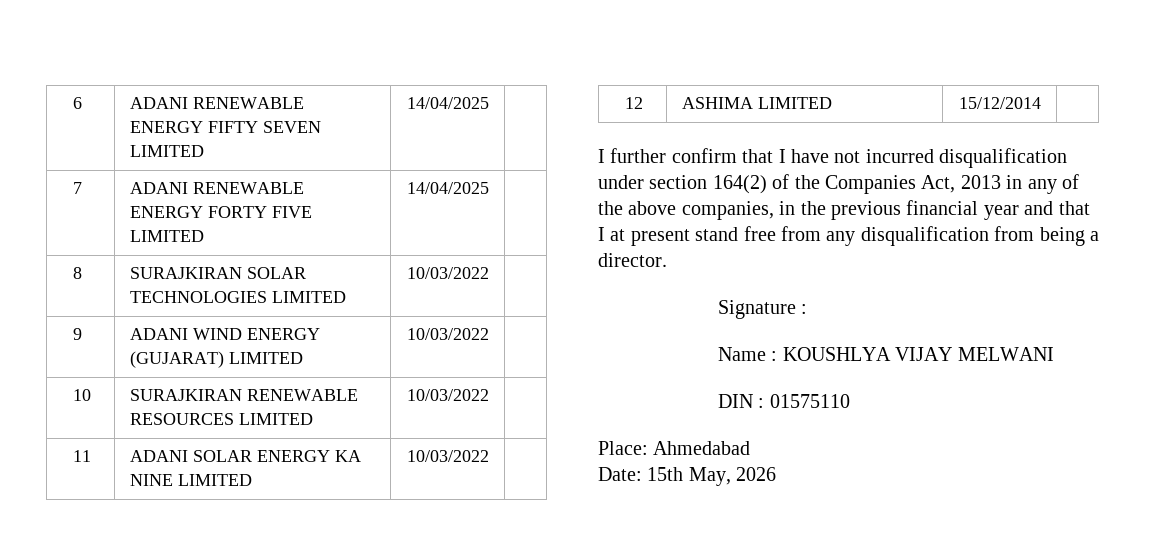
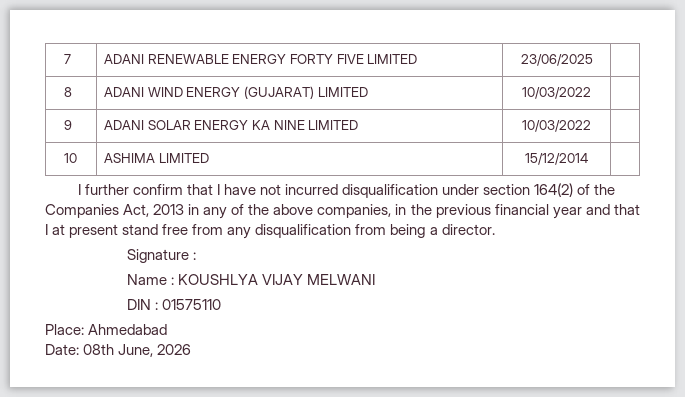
- 6 | ADANI RENEWABLE ENERGY FIFTY SEVEN LIMITED | 14/04/2025 |
- 7 | ADANI RENEWABLE ENERGY FORTY FIVE LIMITED | 14/04/2025 |
+ 7 | ADANI RENEWABLE ENERGY FORTY FIVE LIMITED | 23/06/2025 |
- 8 | SURAJKIRAN SOLAR TECHNOLOGIES LIMITED | 10/03/2022 |
- 9 | ADANI WIND ENERGY (GUJARAT) LIMITED | 10/03/2022 |
+ 8 | ADANI WIND ENERGY (GUJARAT) LIMITED | 10/03/2022 |
- 10 | SURAJKIRAN RENEWABLE RESOURCES LIMITED | 10/03/2022 |
- 11 | ADANI SOLAR ENERGY KA NINE LIMITED | 10/03/2022 |
+ 9 | ADANI SOLAR ENERGY KA NINE LIMITED | 10/03/2022 |
- 12 | ASHIMA LIMITED | 15/12/2014 |
+ 10 | ASHIMA LIMITED | 15/12/2014 |
- Date: 15th May, 2026
+ Date: 08th June, 2026

